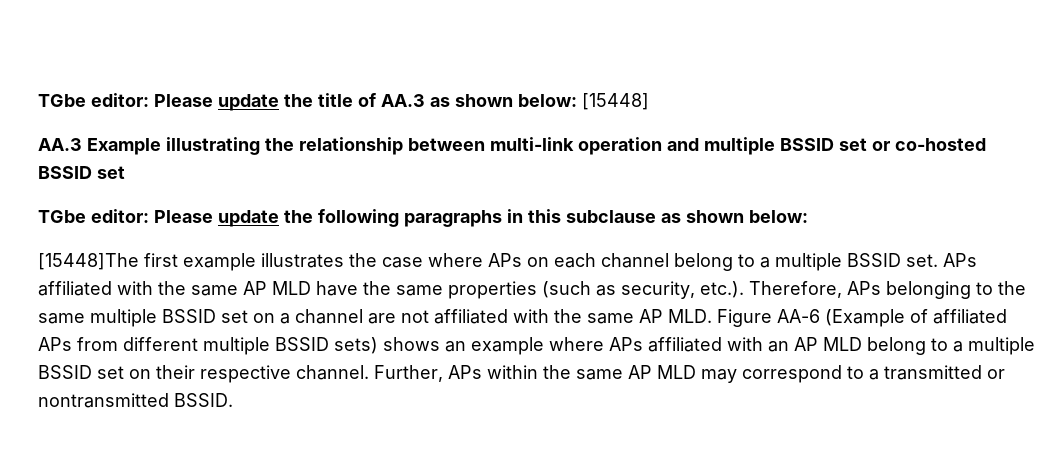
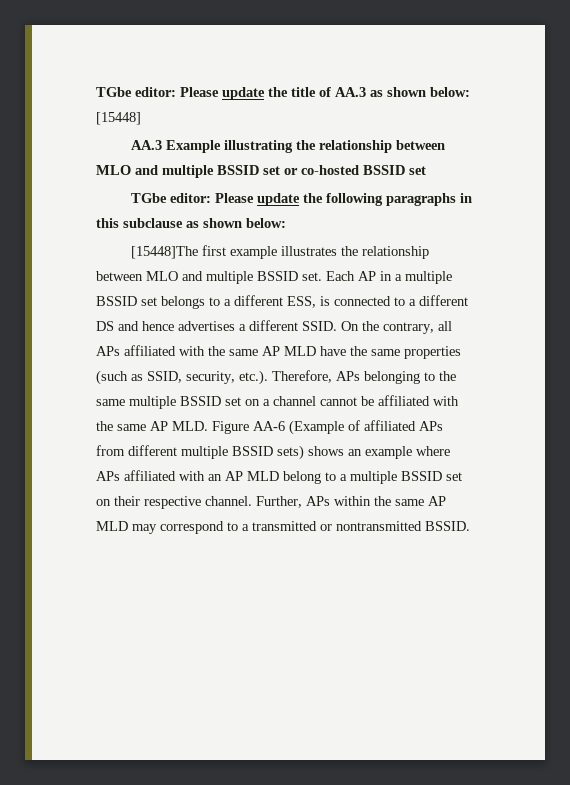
- AA.3 Example illustrating the relationship between multi-link operation and multiple BSSID set or co-hosted BSSID set
+ AA.3 Example illustrating the relationship between MLO and multiple BSSID set or co-hosted BSSID set
- [15448]The first example illustrates the case where APs on each channel belong to a multiple BSSID set. APs affiliated with the same AP MLD have the same properties (such as security, etc.). Therefore, APs belonging to the same multiple BSSID set on a channel are not affiliated with the same AP MLD. Figure AA-6 (Example of affiliated APs from different multiple BSSID sets) shows an example where APs affiliated with an AP MLD belong to a multiple BSSID set on their respective channel.
+ [15448]The first example illustrates the relationship between MLO and multiple BSSID set. Each AP in a multiple BSSID set belongs to a different ESS, is connected to a different DS and hence advertises a different SSID. On the contrary, all APs affiliated with the same AP MLD have the same properties (such as SSID, security, etc.). Therefore, APs belonging to the same multiple BSSID set on a channel cannot be affiliated with the same AP MLD. Figure AA-6 (Example of affiliated APs from different multiple BSSID sets) shows an example where APs affiliated with an AP MLD belong to a multiple BSSID set on their respective channel.

